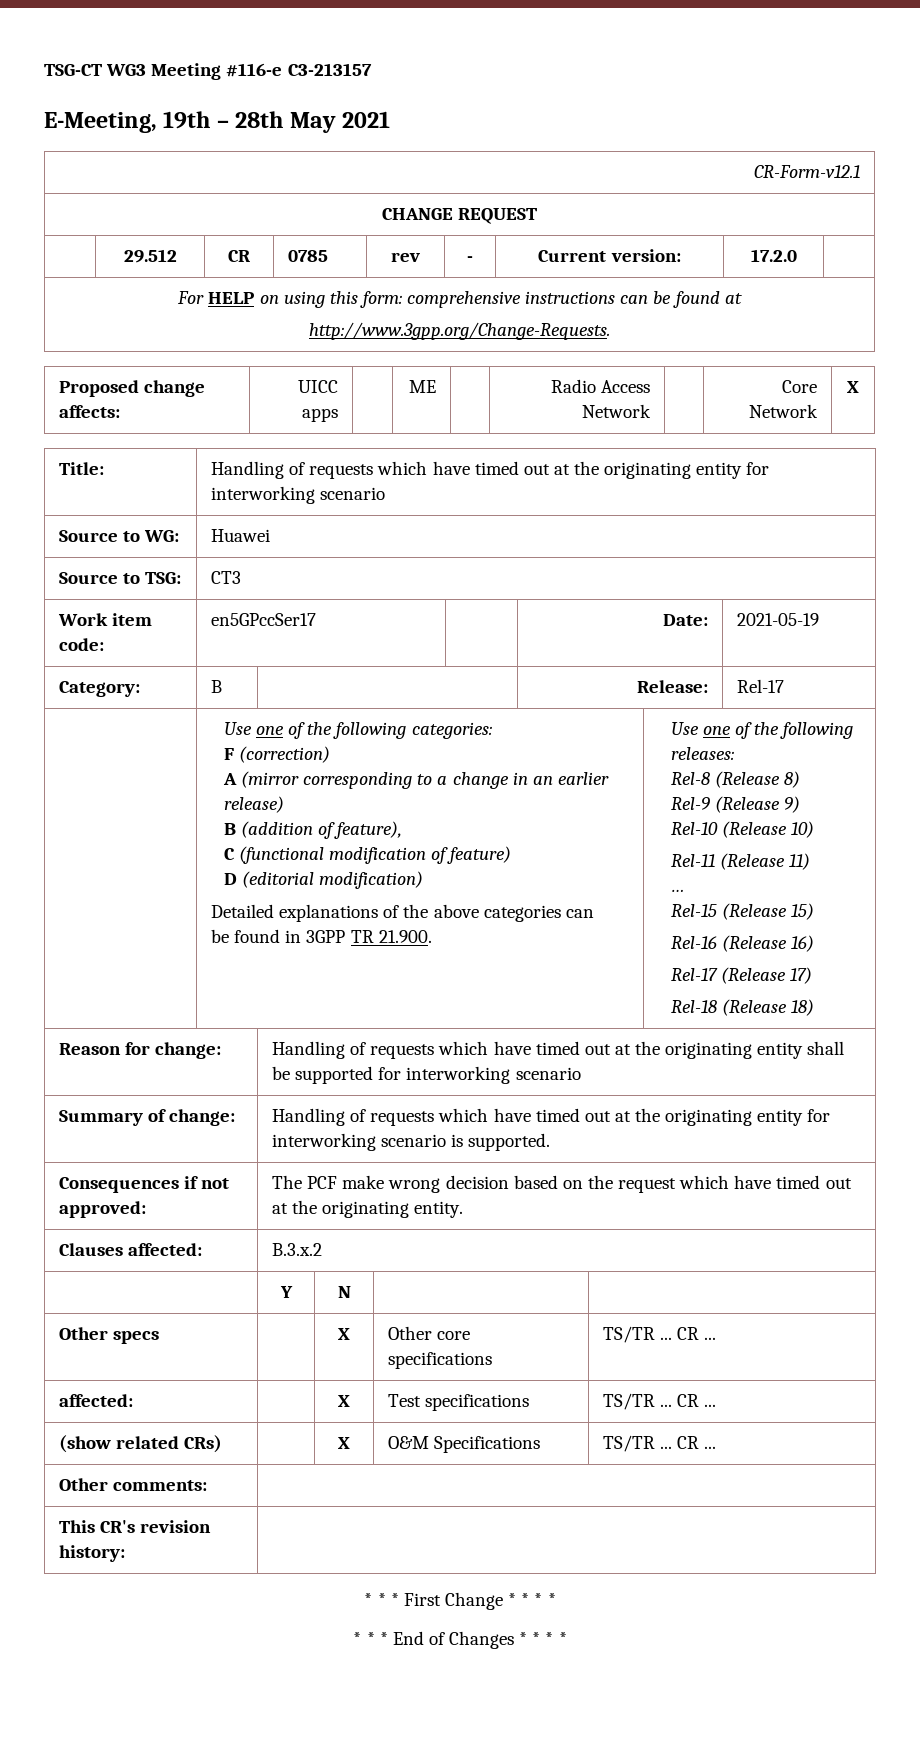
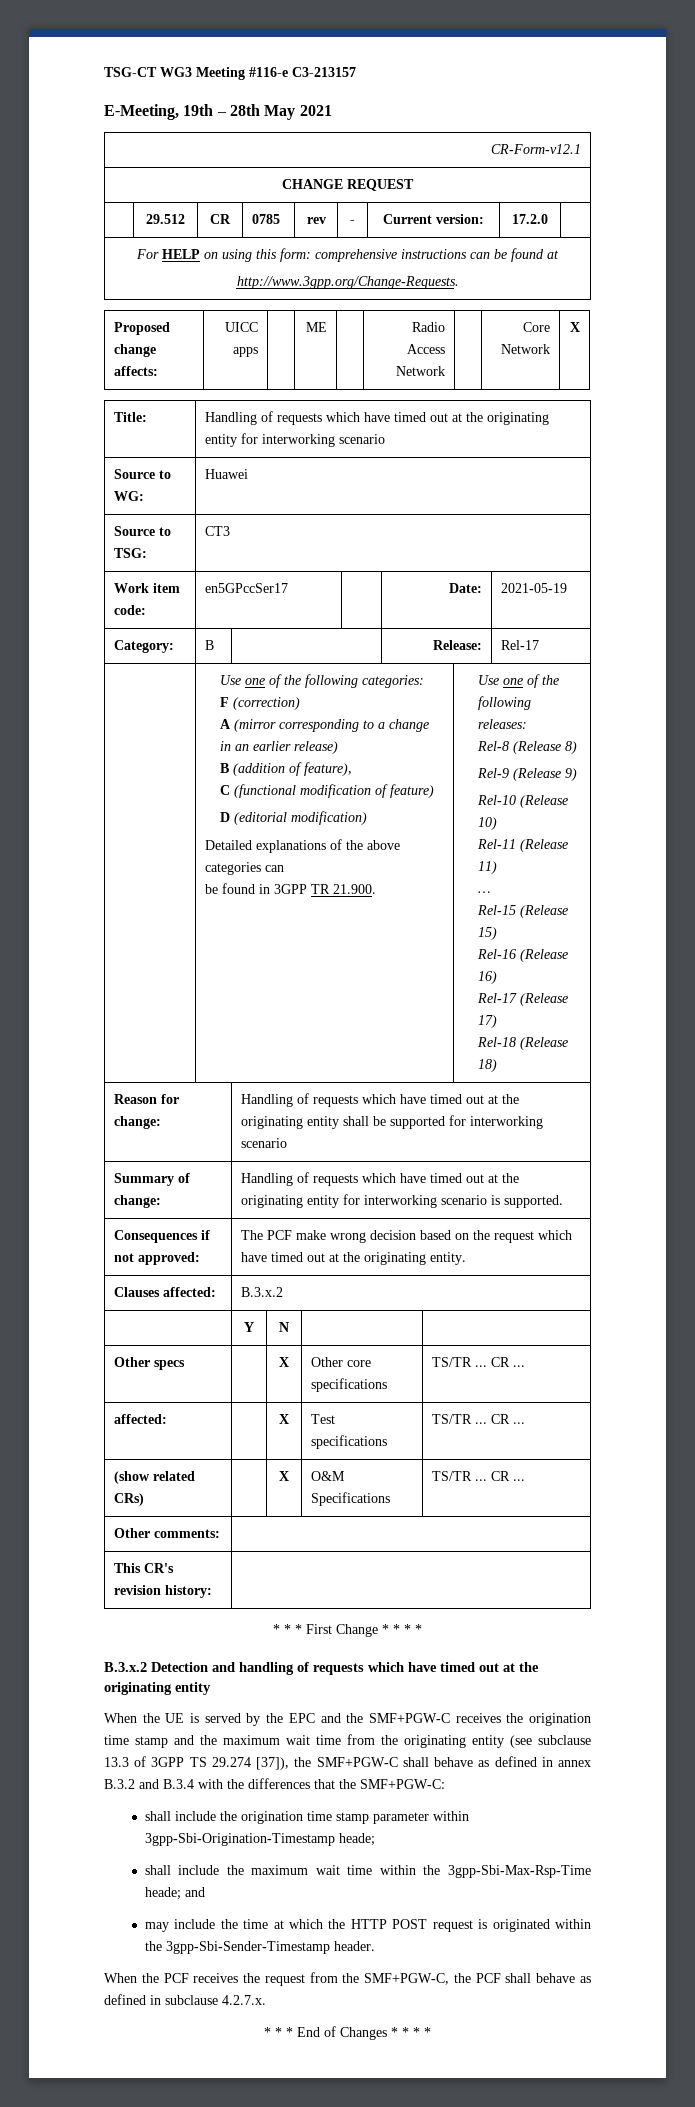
+ B.3.x.2 Detection and handling of requests which have timed out at the originating entity
+ When the UE is served by the EPC and the SMF+PGW-C receives the origination time stamp and the maximum wait time from the originating entity (see subclause 13.3 of 3GPP TS 29.274 [37]), the SMF+PGW-C shall behave as defined in annex B.3.2 and B.3.4 with the differences that the SMF+PGW-C:
+ shall include the origination time stamp parameter within 3gpp-Sbi-Origination-Timestamp heade;
+ shall include the maximum wait time within the 3gpp-Sbi-Max-Rsp-Time heade; and
+ may include the time at which the HTTP POST request is originated within the 3gpp-Sbi-Sender-Timestamp header.
+ When the PCF receives the request from the SMF+PGW-C, the PCF shall behave as defined in subclause 4.2.7.x.

